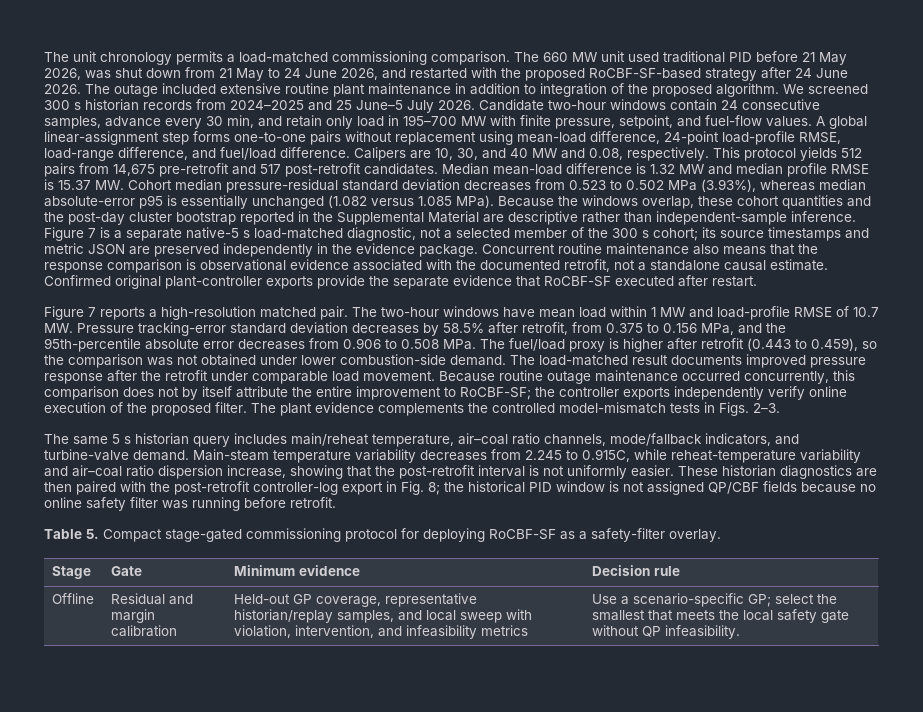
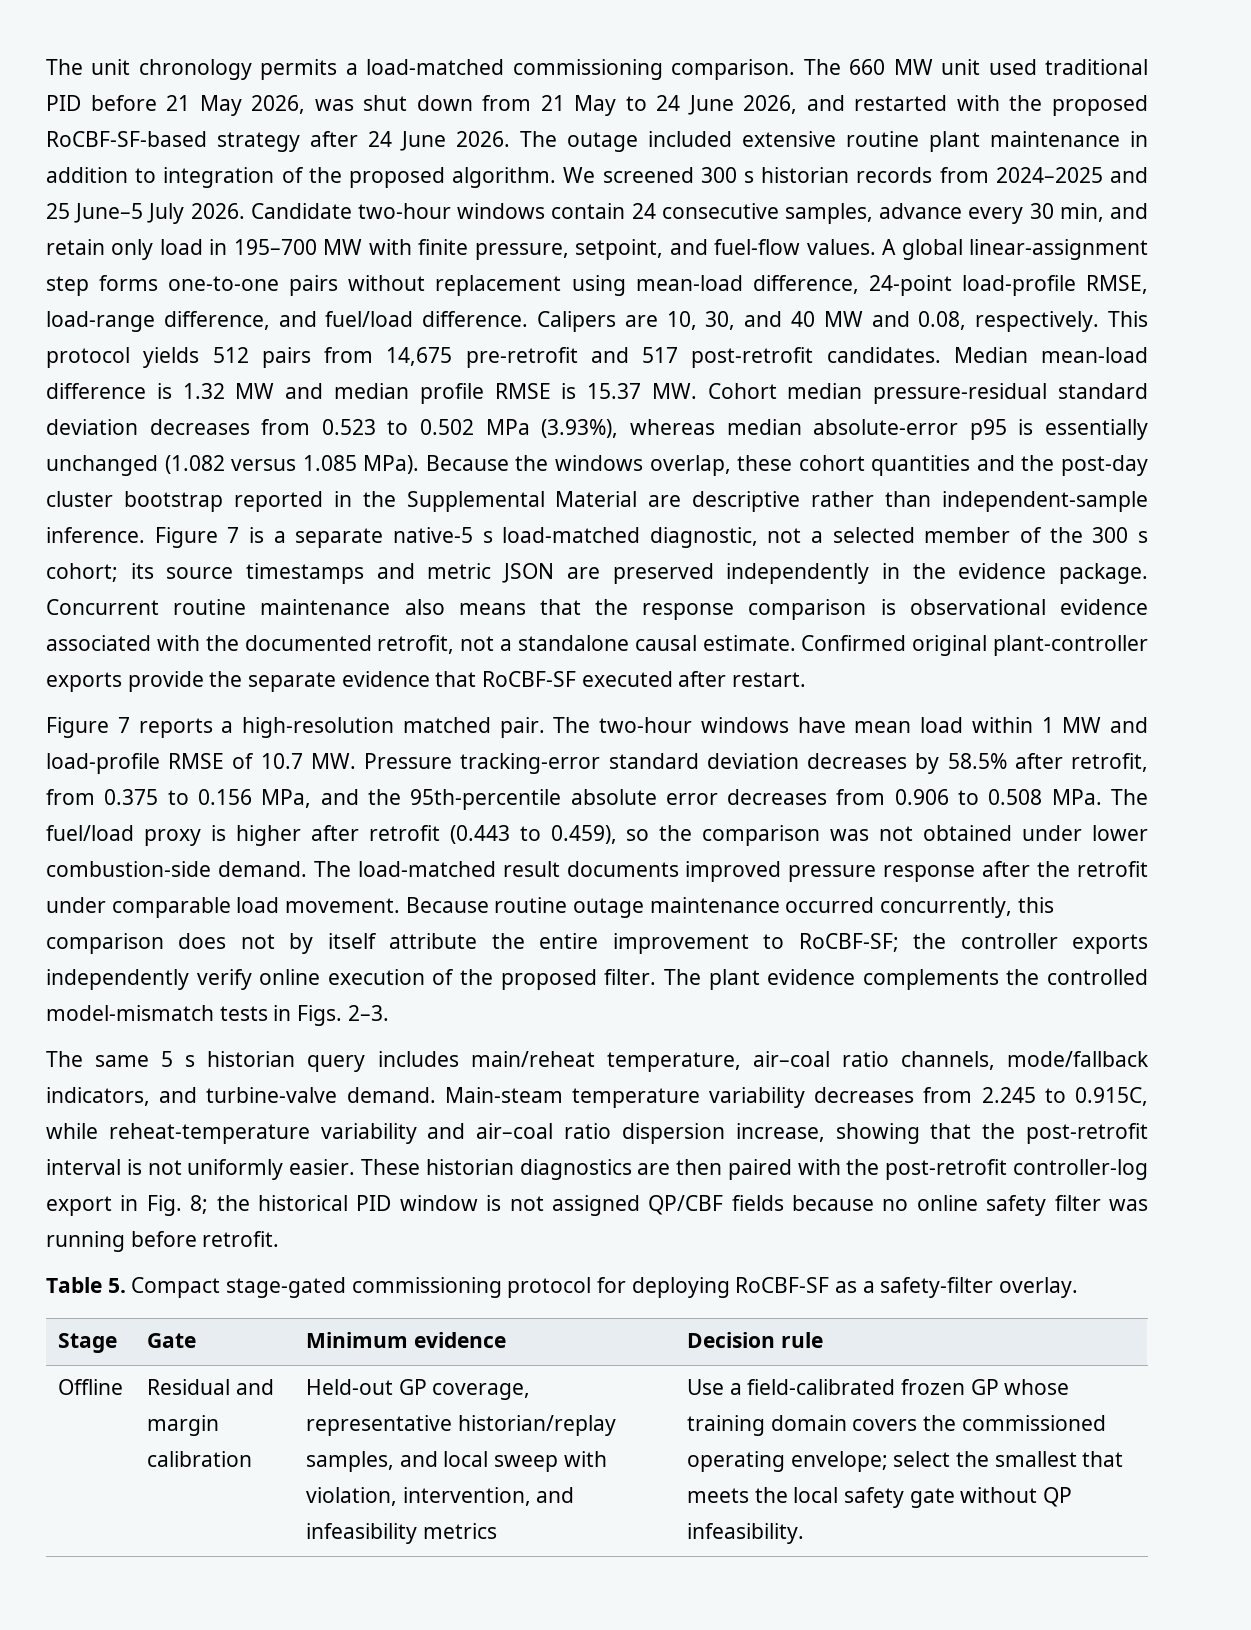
- Use a scenario-specific GP; select the smallest that meets the local safety gate without QP infeasibility.
+ Use a field-calibrated frozen GP whose training domain covers the commissioned operating envelope; select the smallest that meets the local safety gate without QP infeasibility.

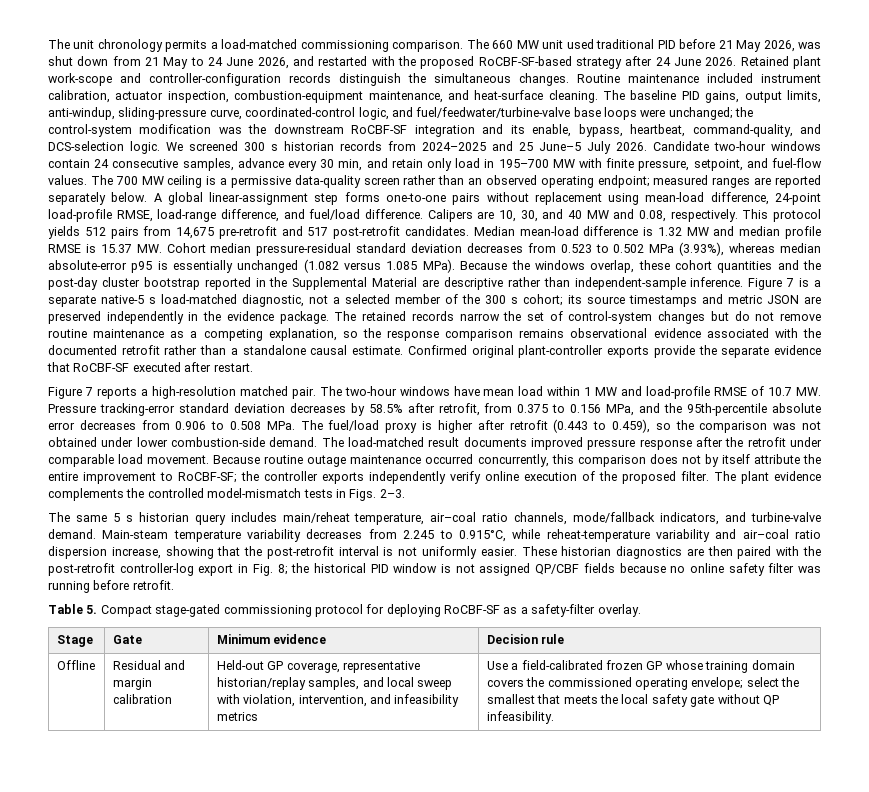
- The outage included extensive routine plant maintenance in addition to integration of the proposed algorithm.
+ Retained plant work-scope and controller-configuration records distinguish the simultaneous changes. Routine maintenance included instrument calibration, actuator inspection, combustion-equipment maintenance, and heat-surface cleaning. The baseline PID gains, output limits, anti-windup, sliding-pressure curve, coordinated-control logic, and fuel/feedwater/turbine-valve base loops were unchanged; the control-system modification was the downstream RoCBF-SF integration and its enable, bypass, heartbeat, command-quality, and DCS-selection logic.
+ The 700 MW ceiling is a permissive data-quality screen rather than an observed operating endpoint; measured ranges are reported separately below.
- Concurrent routine maintenance also means that the response comparison is observational evidence associated with the documented retrofit, not a standalone causal estimate.
+ The retained records narrow the set of control-system changes but do not remove routine maintenance as a competing explanation, so the response comparison remains observational evidence associated with the documented retrofit rather than a standalone causal estimate.
- Main-steam temperature variability decreases from 2.245 to 0.915C, while reheat-temperature variability and air–coal ratio dispersion increase, showing that the post-retrofit interval is not uniformly easier.
+ Main-steam temperature variability decreases from 2.245 to 0.915°C, while reheat-temperature variability and air–coal ratio dispersion increase, showing that the post-retrofit interval is not uniformly easier.

